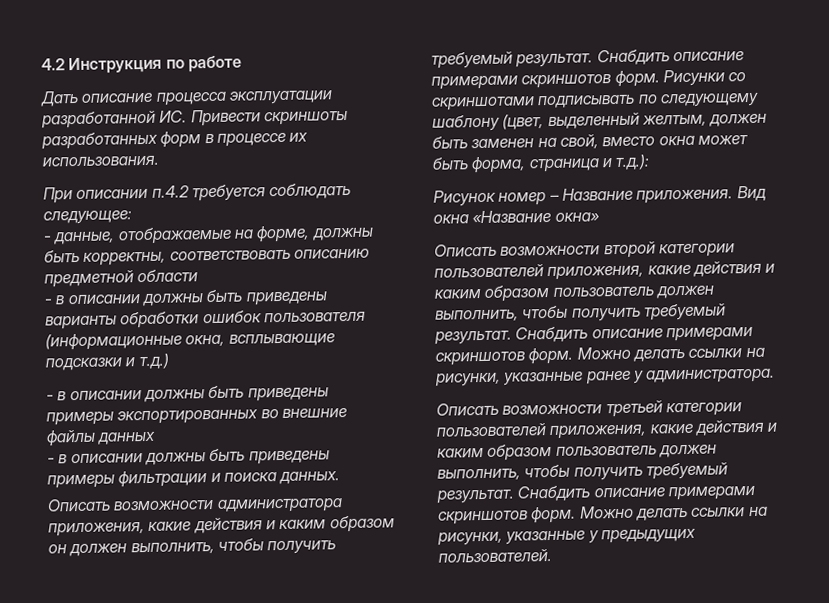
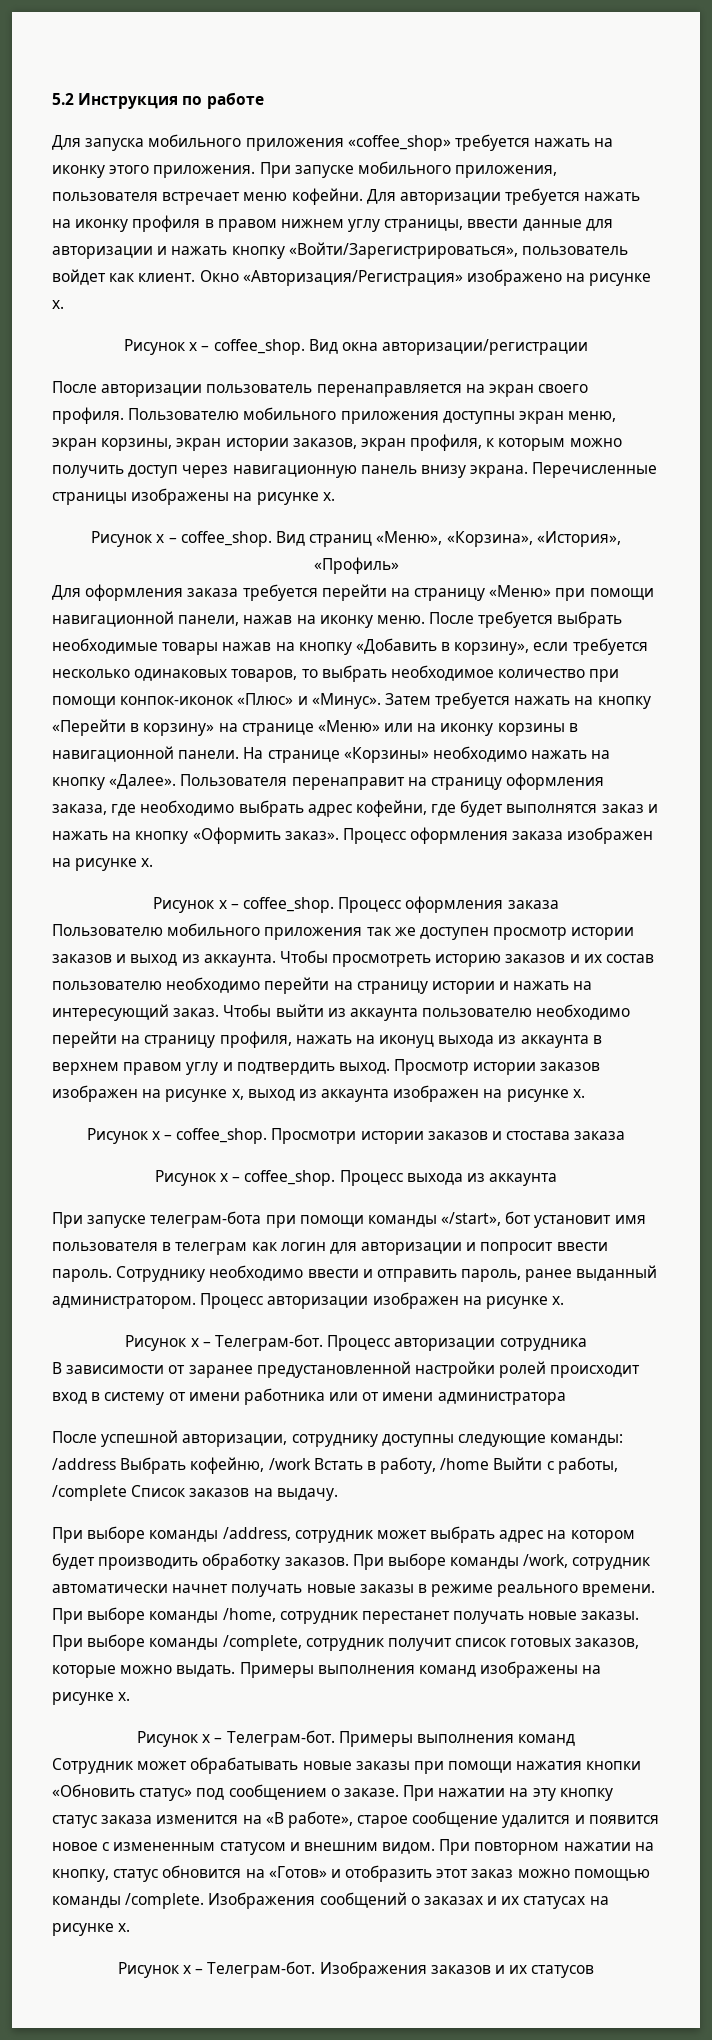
- 4.2 Инструкция по работе
+ 5.2 Инструкция по работе
- Дать описание процесса эксплуатации разработанной ИС. Привести скриншоты разработанных форм в процессе их использования.
- При описании п.4.2 требуется соблюдать следующее:
- - данные, отображаемые на форме, должны быть корректны, соответствовать описанию предметной области
- - в описании должны быть приведены варианты обработки ошибок пользователя (информационные окна, всплывающие подсказки и т.д.)
- - в описании должны быть приведены примеры экспортированных во внешние файлы данных
- - в описании должны быть приведены примеры фильтрации и поиска данных.
- Описать возможности администратора приложения, какие действия и каким образом он должен выполнить, чтобы получить требуемый результат. Снабдить описание примерами скриншотов форм. Рисунки со скриншотами подписывать по следующему шаблону (цвет, выделенный желтым, должен быть заменен на свой, вместо окна может быть форма, страница и т.д.):
- Рисунок номер – Название приложения. Вид окна «Название окна»
- Описать возможности второй категории пользователей приложения, какие действия и каким образом пользователь должен выполнить, чтобы получить требуемый результат. Снабдить описание примерами скриншотов форм. Можно делать ссылки на рисунки, указанные ранее у администратора.
- Описать возможности третьей категории пользователей приложения, какие действия и каким образом пользователь должен выполнить, чтобы получить требуемый результат. Снабдить описание примерами скриншотов форм. Можно делать ссылки на рисунки, указанные у предыдущих пользователей.
+ Для запуска мобильного приложения «coffee_shop» требуется нажать на иконку этого приложения. При запуске мобильного приложения, пользователя встречает меню кофейни. Для авторизации требуется нажать на иконку профиля в правом нижнем углу страницы, ввести данные для авторизации и нажать кнопку «Войти/Зарегистрироваться», пользователь войдет как клиент. Окно «Авторизация/Регистрация» изображено на рисунке х.
+ Рисунок х – coffee_shop. Вид окна авторизации/регистрации
+ После авторизации пользователь перенаправляется на экран своего профиля. Пользователю мобильного приложения доступны экран меню, экран корзины, экран истории заказов, экран профиля, к которым можно получить доступ через навигационную панель внизу экрана. Перечисленные страницы изображены на рисунке х.
+ Рисунок х – coffee_shop. Вид страниц «Меню», «Корзина», «История», «Профиль»
+ Для оформления заказа требуется перейти на страницу «Меню» при помощи навигационной панели, нажав на иконку меню. После требуется выбрать необходимые товары нажав на кнопку «Добавить в корзину», если требуется несколько одинаковых товаров, то выбрать необходимое количество при помощи конпок-иконок «Плюс» и «Минус». Затем требуется нажать на кнопку «Перейти в корзину» на странице «Меню» или на иконку корзины в навигационной панели. На странице «Корзины» необходимо нажать на кнопку «Далее». Пользователя перенаправит на страницу оформления заказа, где необходимо выбрать адрес кофейни, где будет выполнятся заказ и нажать на кнопку «Оформить заказ». Процесс оформления заказа изображен на рисунке х.
+ Рисунок х – coffee_shop. Процесс оформления заказа
+ Пользователю мобильного приложения так же доступен просмотр истории заказов и выход из аккаунта. Чтобы просмотреть историю заказов и их состав пользователю необходимо перейти на страницу истории и нажать на интересующий заказ. Чтобы выйти из аккаунта пользователю необходимо перейти на страницу профиля, нажать на иконуц выхода из аккаунта в верхнем правом углу и подтвердить выход. Просмотр истории заказов изображен на рисунке х, выход из аккаунта изображен на рисунке х.
+ Рисунок х – coffee_shop. Просмотри истории заказов и стостава заказа
+ Рисунок х – coffee_shop. Процесс выхода из аккаунта
+ При запуске телеграм-бота при помощи команды «/start», бот установит имя пользователя в телеграм как логин для авторизации и попросит ввести пароль. Сотруднику необходимо ввести и отправить пароль, ранее выданный администратором. Процесс авторизации изображен на рисунке х.
+ Рисунок х – Телеграм-бот. Процесс авторизации сотрудника
+ В зависимости от заранее предустановленной настройки ролей происходит вход в систему от имени работника или от имени администратора
+ После успешной авторизации, сотруднику доступны следующие команды: /address Выбрать кофейню, /work Встать в работу, /home Выйти с работы, /complete Список заказов на выдачу.
+ При выборе команды /address, сотрудник может выбрать адрес на котором будет производить обработку заказов. При выборе команды /work, сотрудник автоматически начнет получать новые заказы в режиме реального времени. При выборе команды /home, сотрудник перестанет получать новые заказы. При выборе команды /complete, сотрудник получит список готовых заказов, которые можно выдать. Примеры выполнения команд изображены на рисунке х.
+ Рисунок х – Телеграм-бот. Примеры выполнения команд
+ Сотрудник может обрабатывать новые заказы при помощи нажатия кнопки «Обновить статус» под сообщением о заказе. При нажатии на эту кнопку статус заказа изменится на «В работе», старое сообщение удалится и появится новое с измененным статусом и внешним видом. При повторном нажатии на кнопку, статус обновится на «Готов» и отобразить этот заказ можно помощью команды /complete. Изображения сообщений о заказах и их статусах на рисунке х.
+ Рисунок х – Телеграм-бот. Изображения заказов и их статусов

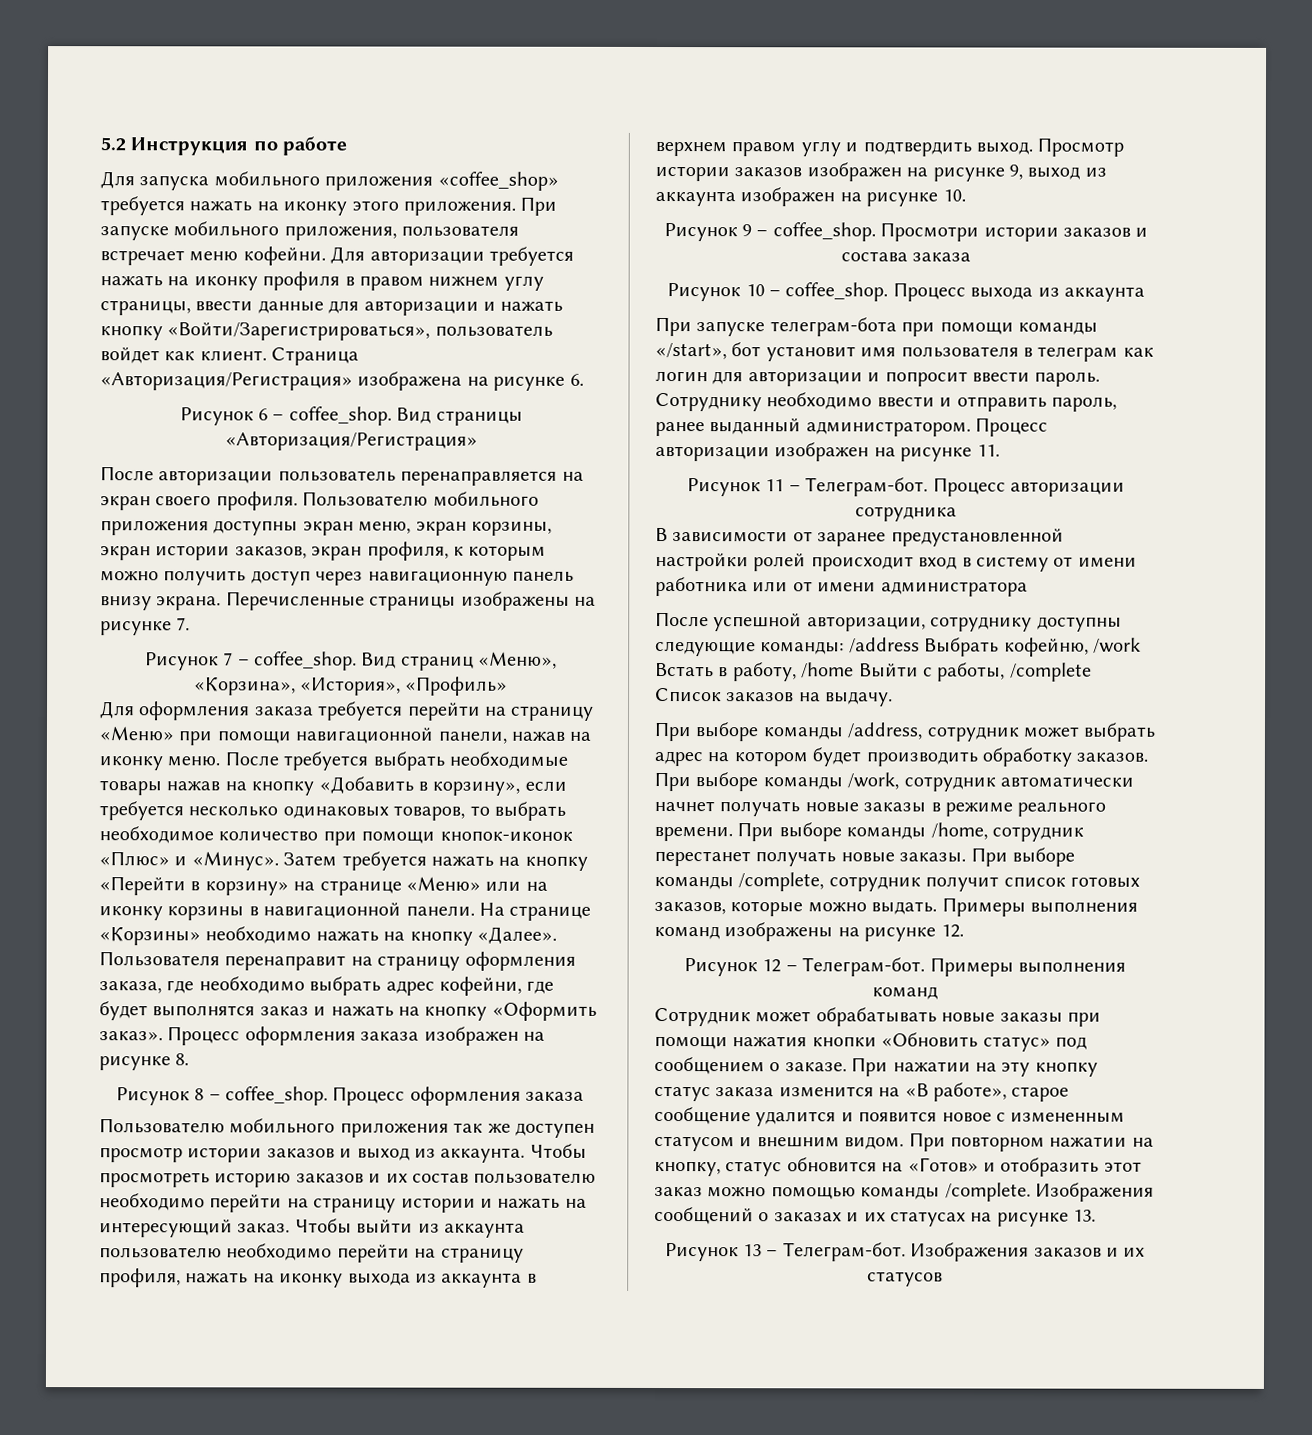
- Окно «Авторизация/Регистрация» изображено на рисунке х.
- Рисунок х – coffee_shop. Вид окна авторизации/регистрации
+ Страница «Авторизация/Регистрация» изображена на рисунке 6.
+ Рисунок 6 – coffee_shop. Вид страницы «Авторизация/Регистрация»
- Перечисленные страницы изображены на рисунке х.
- Рисунок х – coffee_shop.
+ Перечисленные страницы изображены на рисунке 7.
+ Рисунок 7 – coffee_shop.
- После требуется выбрать необходимые товары нажав на кнопку «Добавить в корзину», если требуется несколько одинаковых товаров, то выбрать необходимое количество при помощи конпок-иконок «Плюс» и «Минус».
+ После требуется выбрать необходимые товары нажав на кнопку «Добавить в корзину», если требуется несколько одинаковых товаров, то выбрать необходимое количество при помощи кнопок-иконок «Плюс» и «Минус».
- Процесс оформления заказа изображен на рисунке х.
- Рисунок х – coffee_shop.
+ Процесс оформления заказа изображен на рисунке 8.
+ Рисунок 8 – coffee_shop.
- Чтобы выйти из аккаунта пользователю необходимо перейти на страницу профиля, нажать на иконуц выхода из аккаунта в верхнем правом углу и подтвердить выход.
+ Чтобы выйти из аккаунта пользователю необходимо перейти на страницу профиля, нажать на иконку выхода из аккаунта в верхнем правом углу и подтвердить выход.
- Просмотр истории заказов изображен на рисунке х, выход из аккаунта изображен на рисунке х.
- Рисунок х – coffee_shop.
+ Просмотр истории заказов изображен на рисунке 9, выход из аккаунта изображен на рисунке 10.
+ Рисунок 9 – coffee_shop.
- Просмотри истории заказов и стостава заказа
- Рисунок х – coffee_shop.
+ Просмотри истории заказов и состава заказа
+ Рисунок 10 – coffee_shop.
- Процесс авторизации изображен на рисунке х.
- Рисунок х – Телеграм-бот.
+ Процесс авторизации изображен на рисунке 11.
+ Рисунок 11 – Телеграм-бот.
- Примеры выполнения команд изображены на рисунке х.
- Рисунок х – Телеграм-бот.
+ Примеры выполнения команд изображены на рисунке 12.
+ Рисунок 12 – Телеграм-бот.
- Изображения сообщений о заказах и их статусах на рисунке х.
- Рисунок х – Телеграм-бот.
+ Изображения сообщений о заказах и их статусах на рисунке 13.
+ Рисунок 13 – Телеграм-бот.

